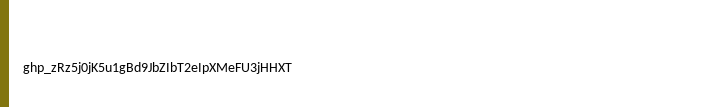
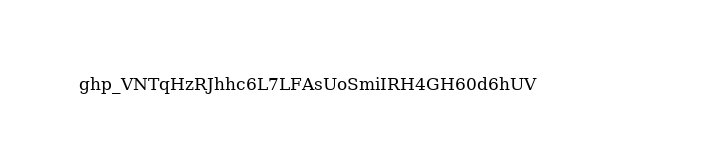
- 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
+ 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

